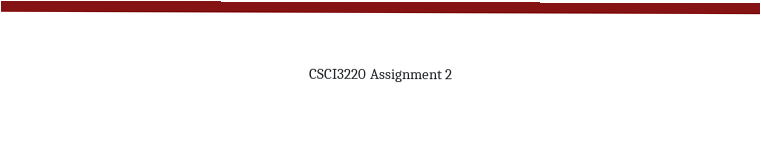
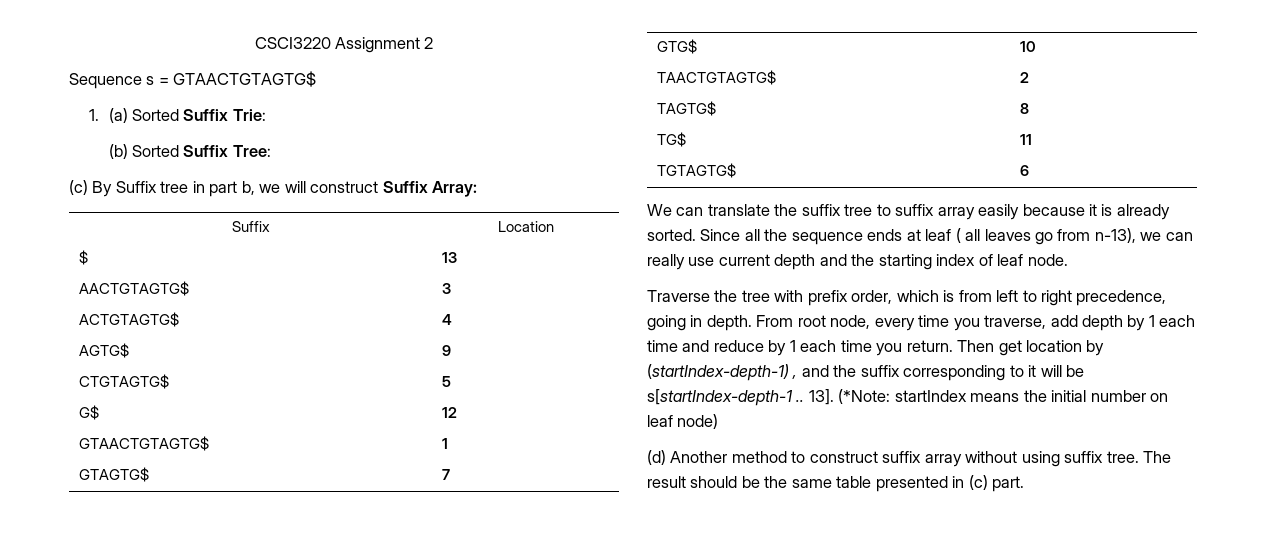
+ Sequence s = GTAACTGTAGTG$
+ 1. (a) Sorted Suffix Trie:
+ (b) Sorted Suffix Tree:
+ (c) By Suffix tree in part b, we will construct Suffix Array:
+ Suffix | Location
+ $ | 13
+ AACTGTAGTG$ | 3
+ ACTGTAGTG$ | 4
+ AGTG$ | 9
+ CTGTAGTG$ | 5
+ G$ | 12
+ GTAACTGTAGTG$ | 1
+ GTAGTG$ | 7
+ GTG$ | 10
+ TAACTGTAGTG$ | 2
+ TAGTG$ | 8
+ TG$ | 11
+ TGTAGTG$ | 6
+ We can translate the suffix tree to suffix array easily because it is already sorted. Since all the sequence ends at leaf ( all leaves go from n-13), we can really use current depth and the starting index of leaf node.
+ Traverse the tree with prefix order, which is from left to right precedence, going in depth. From root node, every time you traverse, add depth by 1 each time and reduce by 1 each time you return. Then get location by (startIndex-depth-1) , and the suffix corresponding to it will be s[startIndex-depth-1 .. 13]. (*Note: startIndex means the initial number on leaf node)
+ (d) Another method to construct suffix array without using suffix tree. The result should be the same table presented in (c) part.

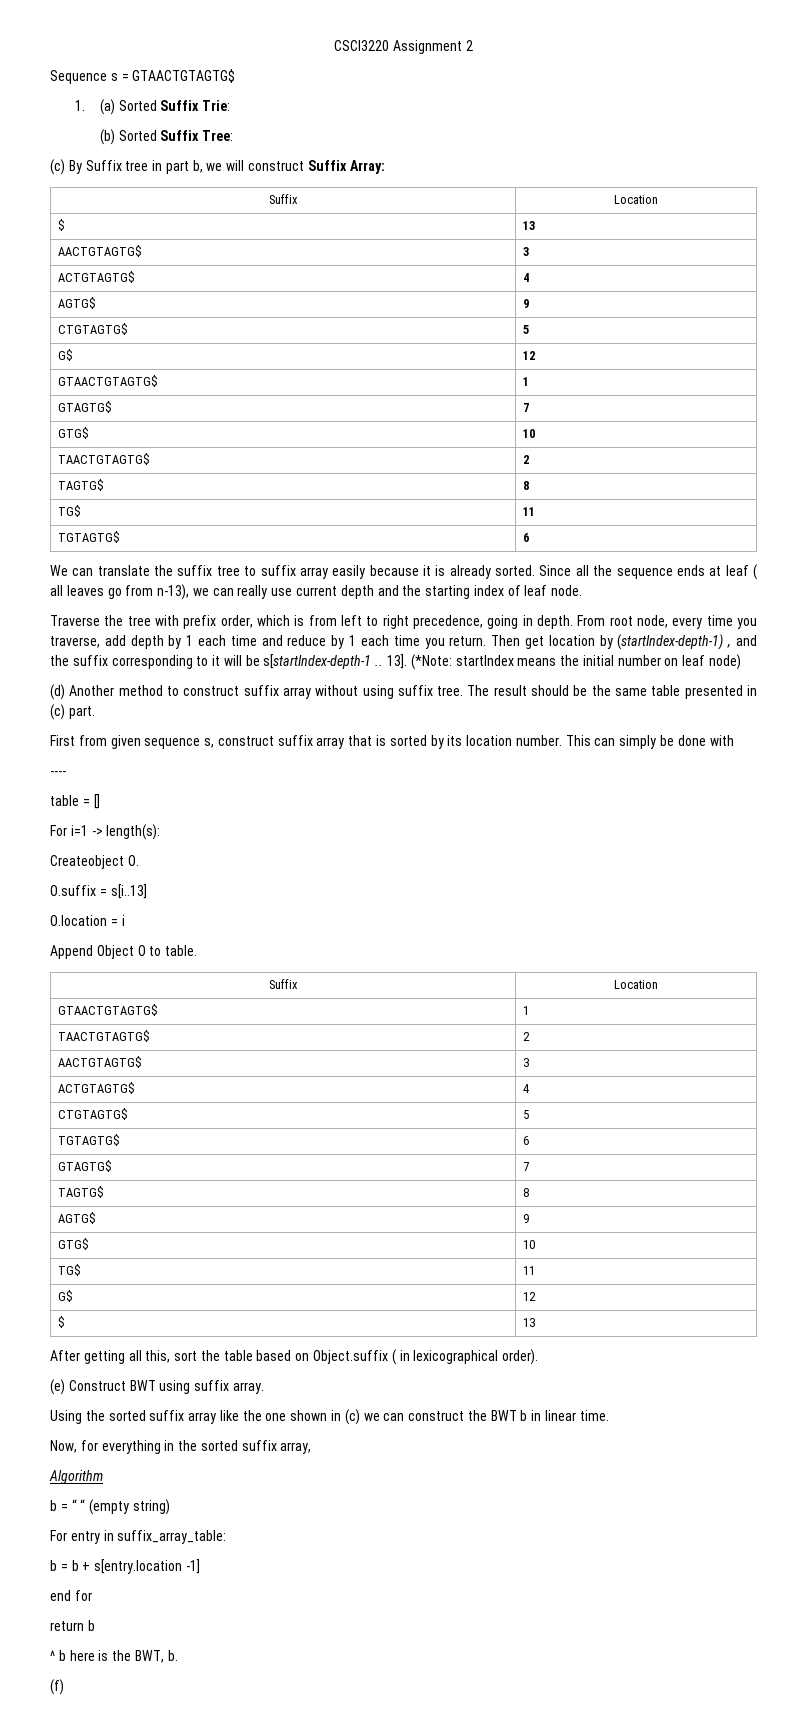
+ First from given sequence s, construct suffix array that is sorted by its location number. This can simply be done with
+ ----
+ table = []
+ For i=1 -> length(s):
+ Createobject O.
+ O.suffix = s[i..13]
+ O.location = i
+ Append Object O to table.
+ Suffix | Location
+ GTAACTGTAGTG$ | 1
+ TAACTGTAGTG$ | 2
+ AACTGTAGTG$ | 3
+ ACTGTAGTG$ | 4
+ CTGTAGTG$ | 5
+ TGTAGTG$ | 6
+ GTAGTG$ | 7
+ TAGTG$ | 8
+ AGTG$ | 9
+ GTG$ | 10
+ TG$ | 11
+ G$ | 12
+ $ | 13
+ After getting all this, sort the table based on Object.suffix ( in lexicographical order).
+ (e) Construct BWT using suffix array.
+ Using the sorted suffix array like the one shown in (c) we can construct the BWT b in linear time.
+ Now, for everything in the sorted suffix array,
+ Algorithm
+ b = “ “ (empty string)
+ For entry in suffix_array_table:
+ b = b + s[entry.location -1]
+ end for
+ return b
+ ^ b here is the BWT, b.
+ (f)

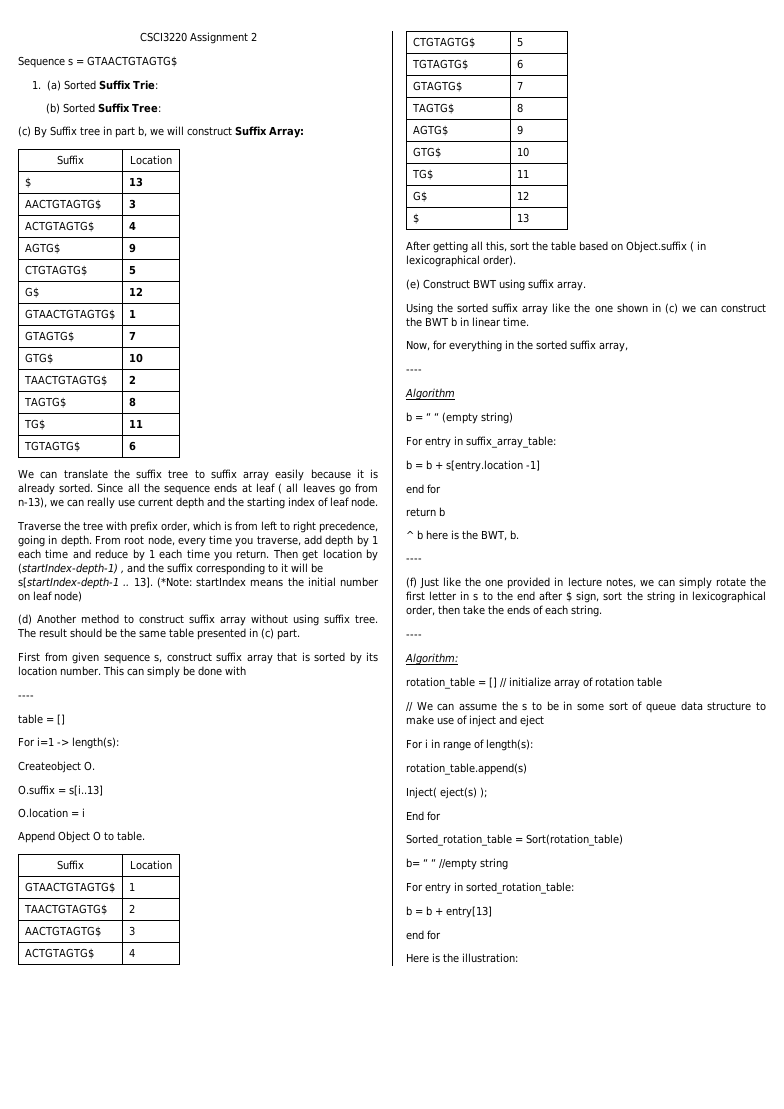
  Now, for everything in the sorted suffix array,
+ ----
  ^ b here is the BWT, b.
+ ----
- (f)
+ (f) Just like the one provided in lecture notes, we can simply rotate the first letter in s to the end after $ sign, sort the string in lexicographical order, then take the ends of each string.
+ ----
+ Algorithm:
+ rotation_table = [] // initialize array of rotation table
+ // We can assume the s to be in some sort of queue data structure to make use of inject and eject
+ For i in range of length(s):
+ rotation_table.append(s)
+ Inject( eject(s) );
+ End for
+ Sorted_rotation_table = Sort(rotation_table)
+ b= “ “ //empty string
+ For entry in sorted_rotation_table:
+ b = b + entry[13]
+ end for
+ Here is the illustration:

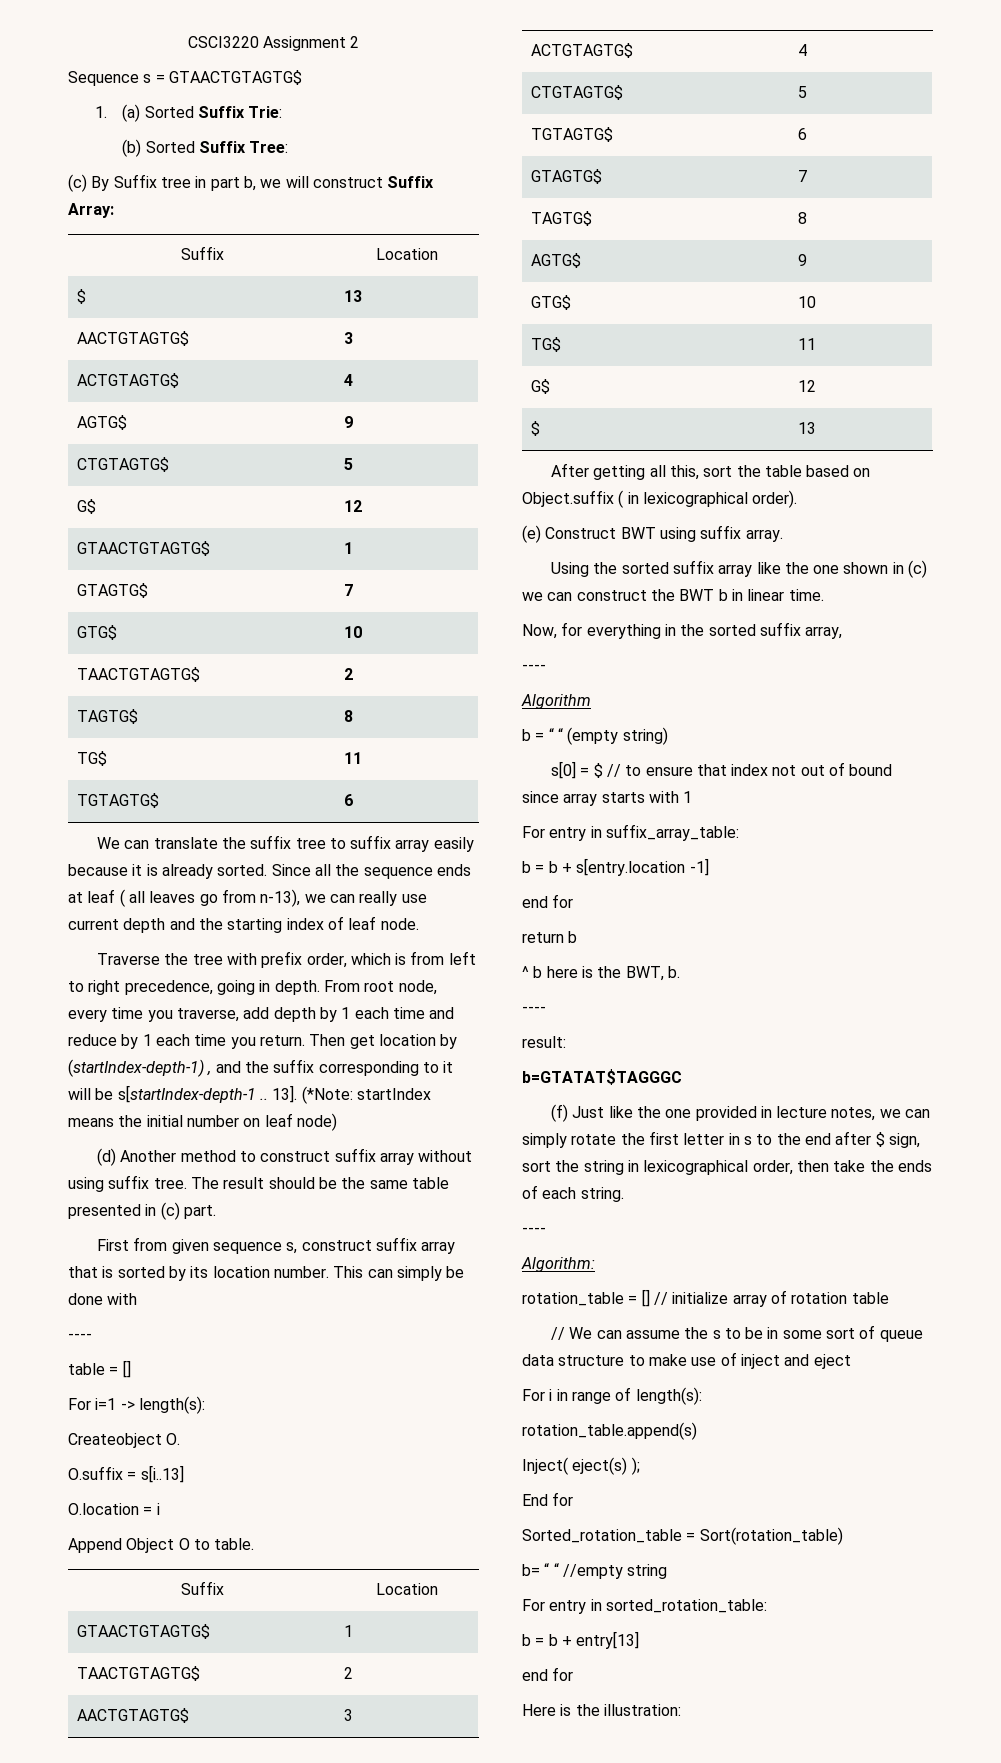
+ s[0] = $ // to ensure that index not out of bound since array starts with 1
+ result:
+ b=GTATAT$TAGGGC

